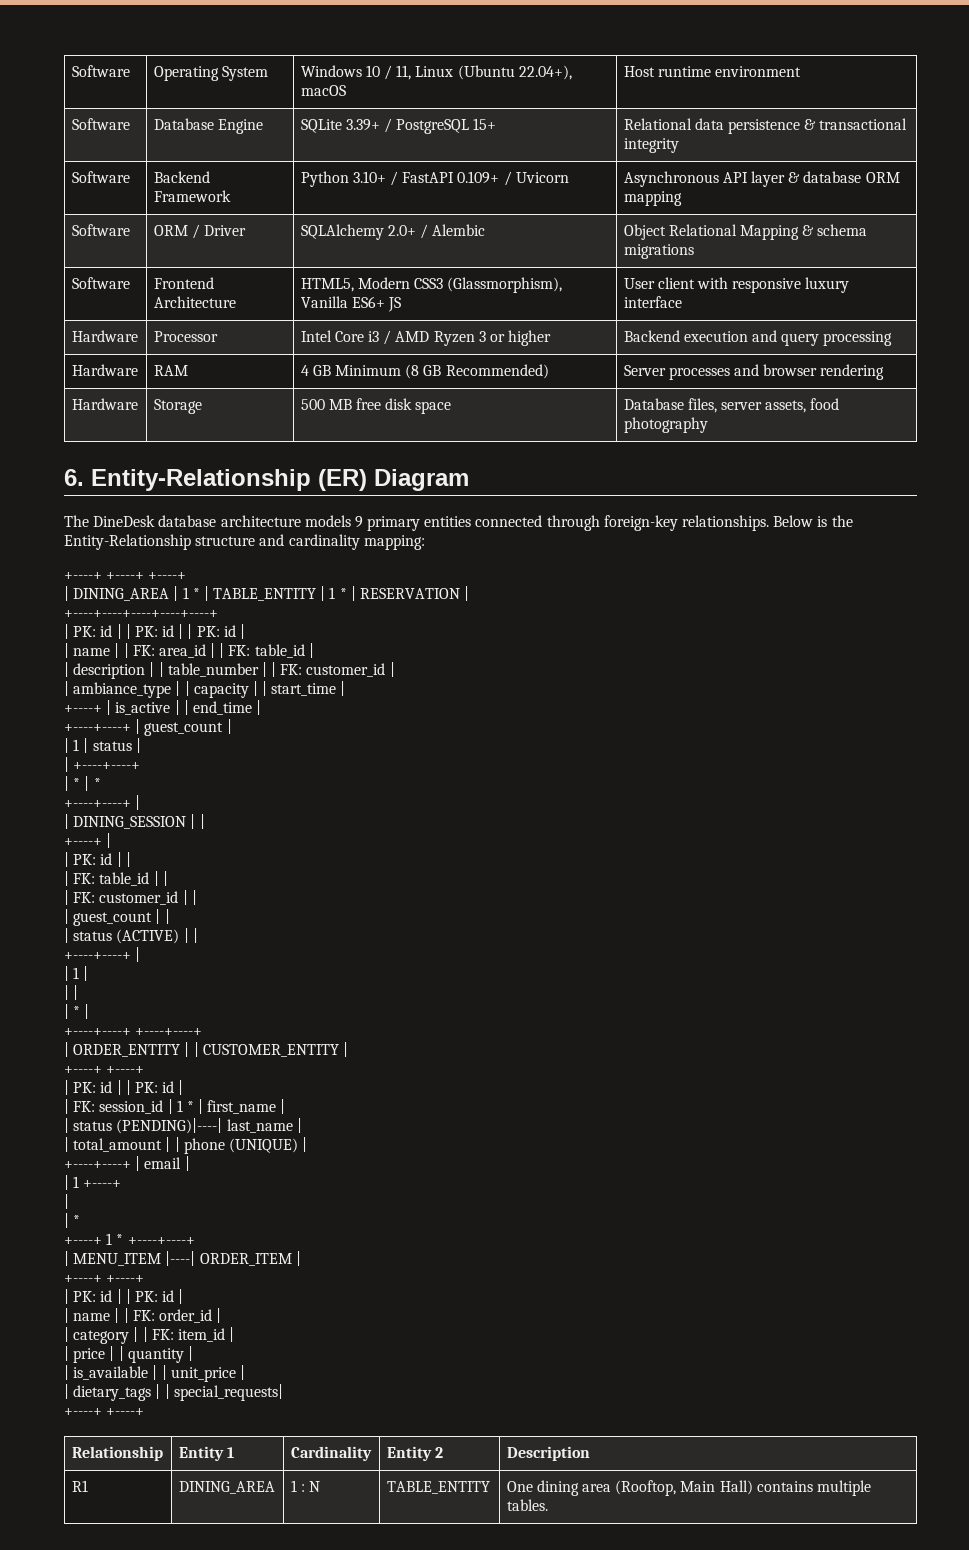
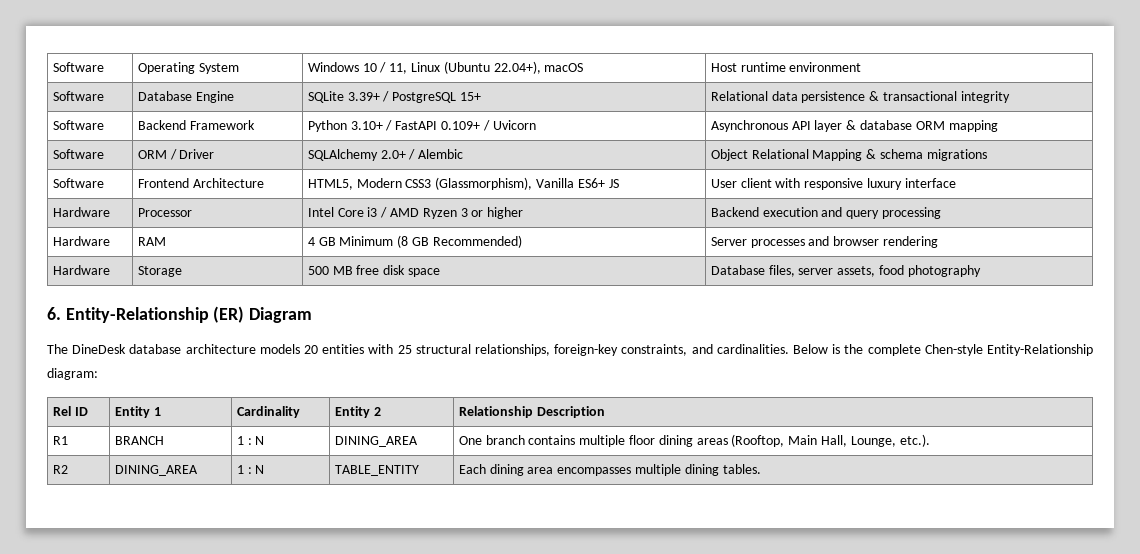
- The DineDesk database architecture models 9 primary entities connected through foreign-key relationships. Below is the Entity-Relationship structure and cardinality mapping:
- +----+ +----+ +----+
- | DINING_AREA | 1 * | TABLE_ENTITY | 1 * | RESERVATION |
- +----+----+----+----+----+
- | PK: id | | PK: id | | PK: id |
- | name | | FK: area_id | | FK: table_id |
- | description | | table_number | | FK: customer_id |
- | ambiance_type | | capacity | | start_time |
- +----+ | is_active | | end_time |
- +----+----+ | guest_count |
- | 1 | status |
- | +----+----+
- | * | *
- +----+----+ |
- | DINING_SESSION | |
- +----+ |
- | PK: id | |
- | FK: table_id | |
- | FK: customer_id | |
- | guest_count | |
- | status (ACTIVE) | |
- +----+----+ |
- | 1 |
- | |
- | * |
- +----+----+ +----+----+
- | ORDER_ENTITY | | CUSTOMER_ENTITY |
- +----+ +----+
- | PK: id | | PK: id |
- | FK: session_id | 1 * | first_name |
- | status (PENDING)|----| last_name |
- | total_amount | | phone (UNIQUE) |
- +----+----+ | email |
- | 1 +----+
- |
- | *
- +----+ 1 * +----+----+
- | MENU_ITEM |----| ORDER_ITEM |
- +----+ +----+
- | PK: id | | PK: id |
- | name | | FK: order_id |
- | category | | FK: item_id |
- | price | | quantity |
- | is_available | | unit_price |
- | dietary_tags | | special_requests|
- +----+ +----+
- Relationship | Entity 1 | Cardinality | Entity 2 | Description
+ The DineDesk database architecture models 20 entities with 25 structural relationships, foreign-key constraints, and cardinalities. Below is the complete Chen-style Entity-Relationship diagram:
+ Rel ID | Entity 1 | Cardinality | Entity 2 | Relationship Description
- R1 | DINING_AREA | 1 : N | TABLE_ENTITY | One dining area (Rooftop, Main Hall) contains multiple tables.
+ R1 | BRANCH | 1 : N | DINING_AREA | One branch contains multiple floor dining areas (Rooftop, Main Hall, Lounge, etc.).
+ R2 | DINING_AREA | 1 : N | TABLE_ENTITY | Each dining area encompasses multiple dining tables.

